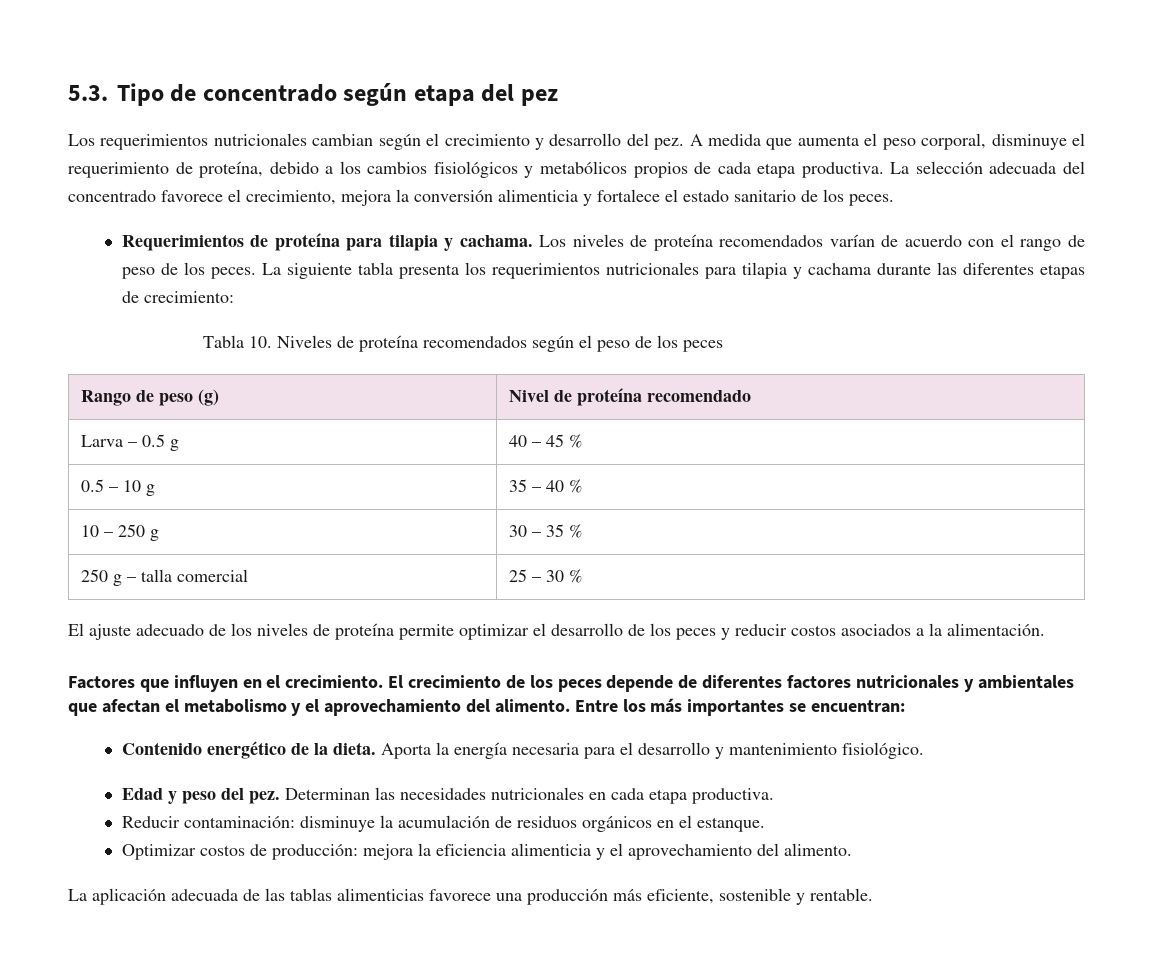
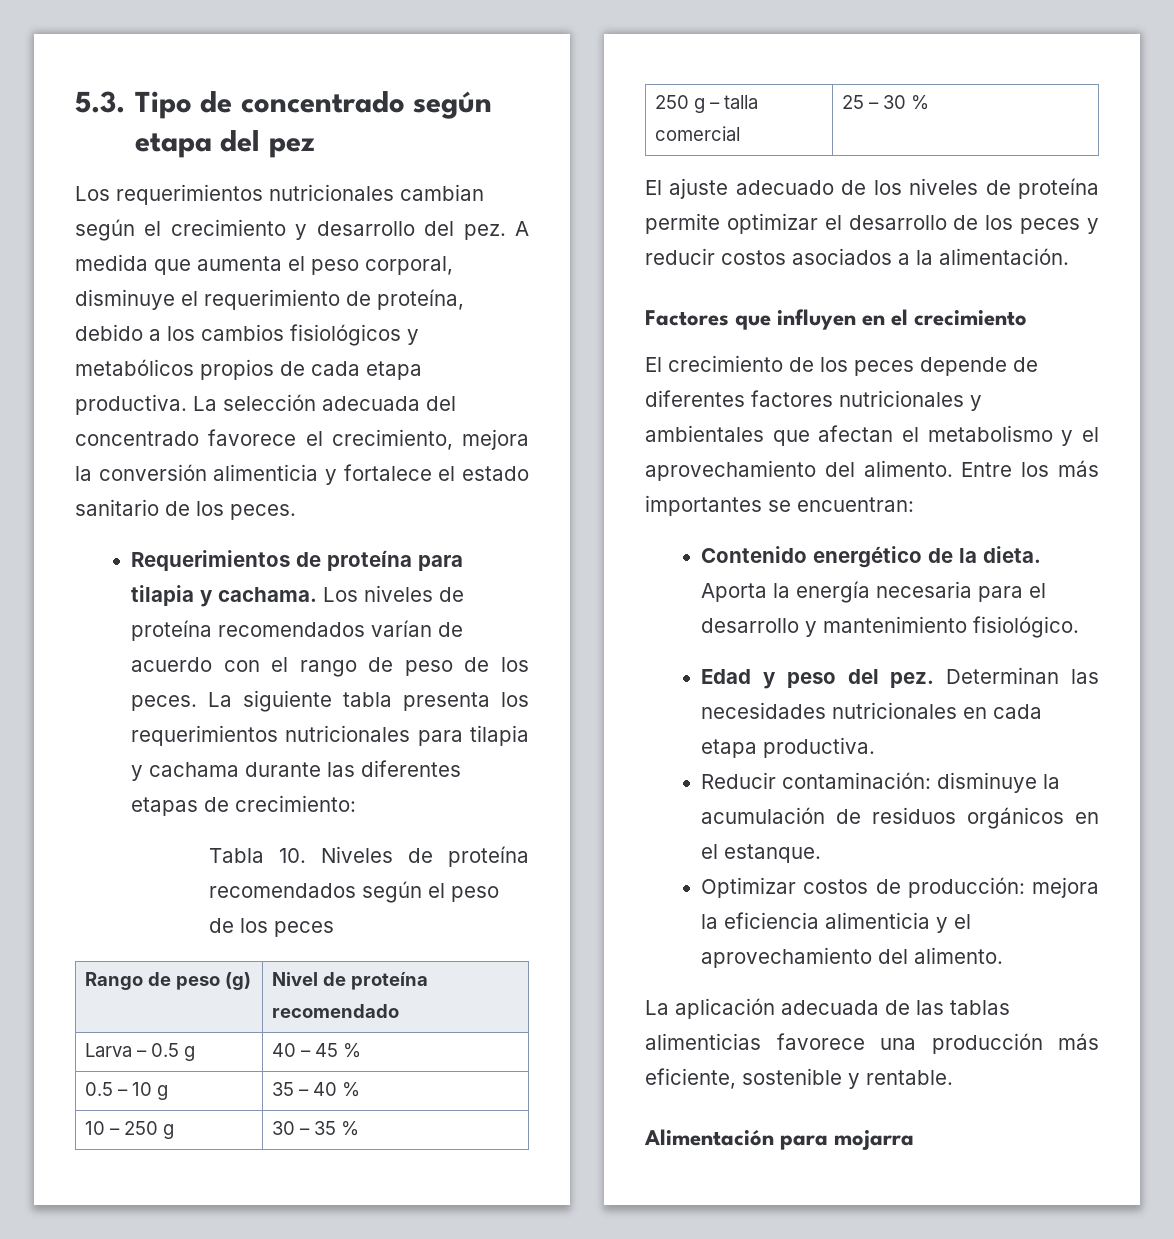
- Factores que influyen en el crecimiento. El crecimiento de los peces depende de diferentes factores nutricionales y ambientales que afectan el metabolismo y el aprovechamiento del alimento.
+ Factores que influyen en el crecimiento
+ El crecimiento de los peces depende de diferentes factores nutricionales y ambientales que afectan el metabolismo y el aprovechamiento del alimento.
+ Alimentación para mojarra

